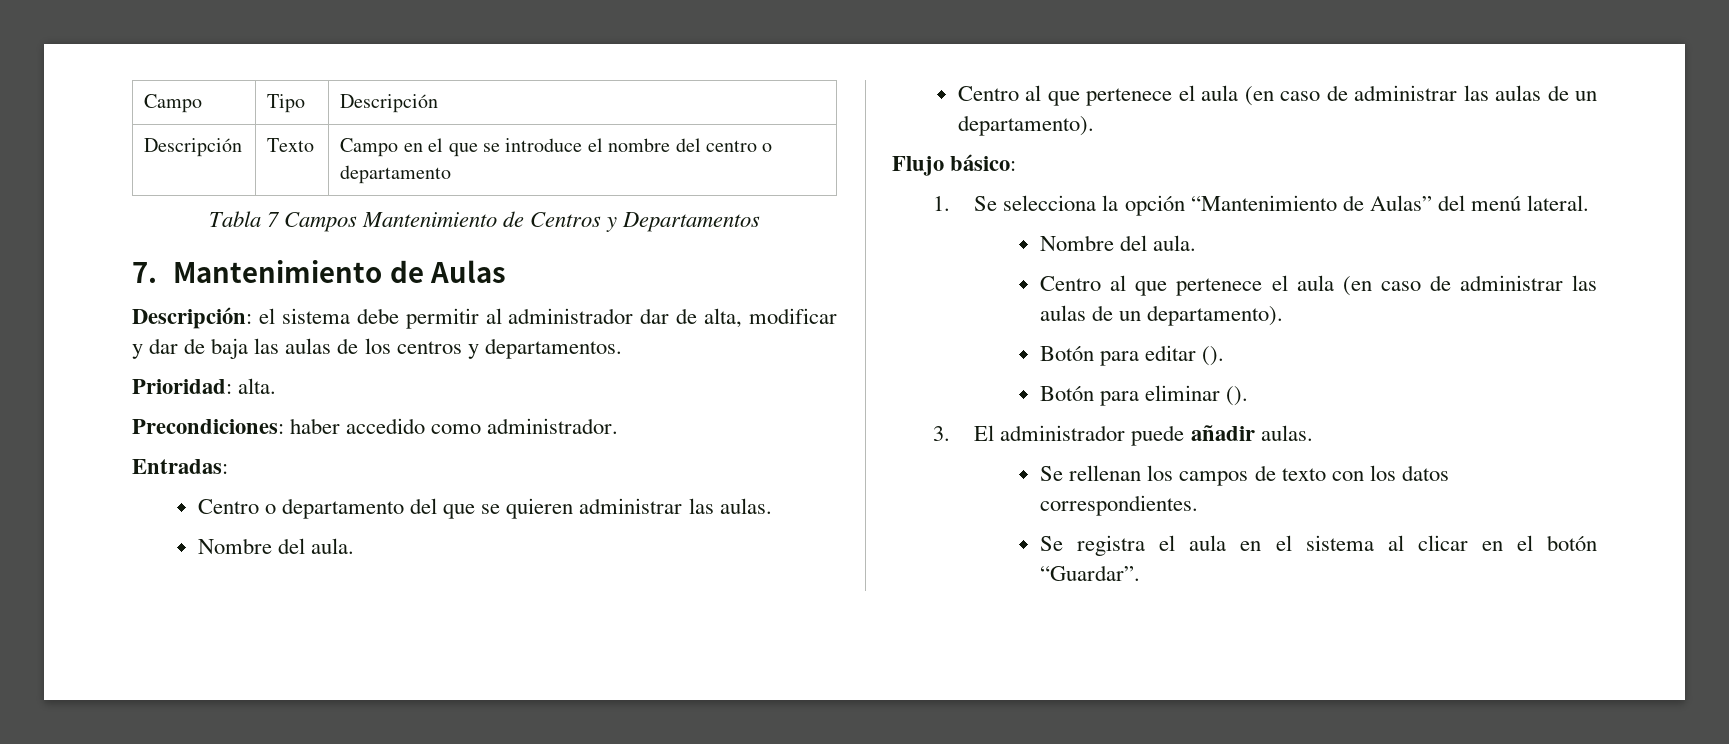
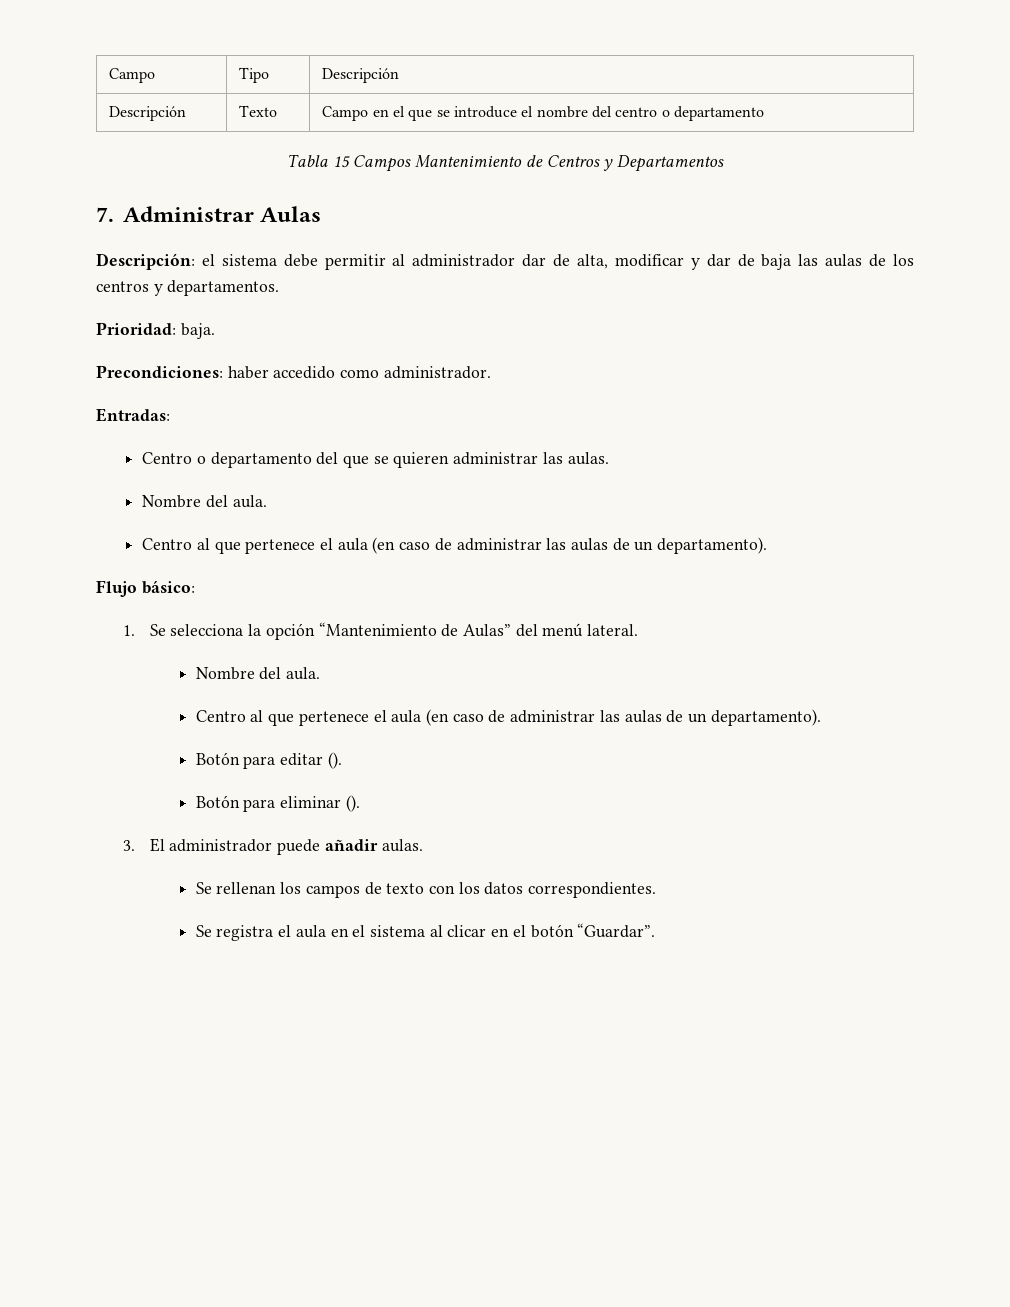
- Tabla 7 Campos Mantenimiento de Centros y Departamentos
+ Tabla 15 Campos Mantenimiento de Centros y Departamentos
- 7. Mantenimiento de Aulas
+ 7. Administrar Aulas
- Prioridad: alta.
+ Prioridad: baja.

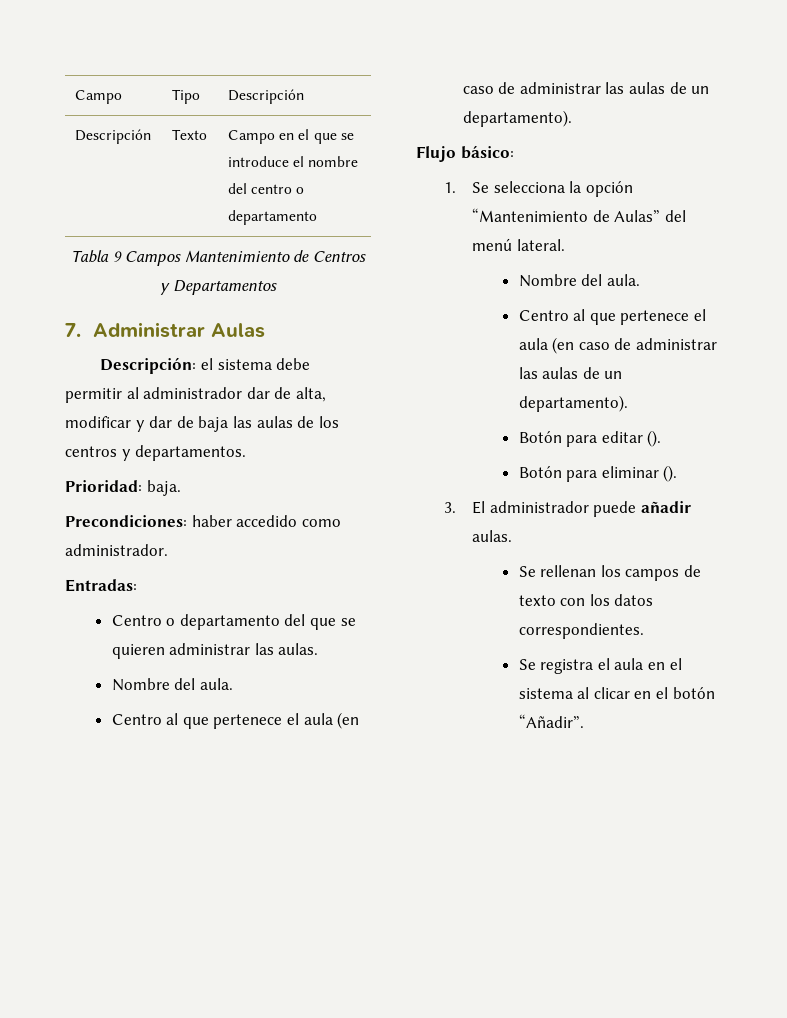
- Tabla 15 Campos Mantenimiento de Centros y Departamentos
+ Tabla 9 Campos Mantenimiento de Centros y Departamentos
- Se registra el aula en el sistema al clicar en el botón “Guardar”.
+ Se registra el aula en el sistema al clicar en el botón “Añadir”.

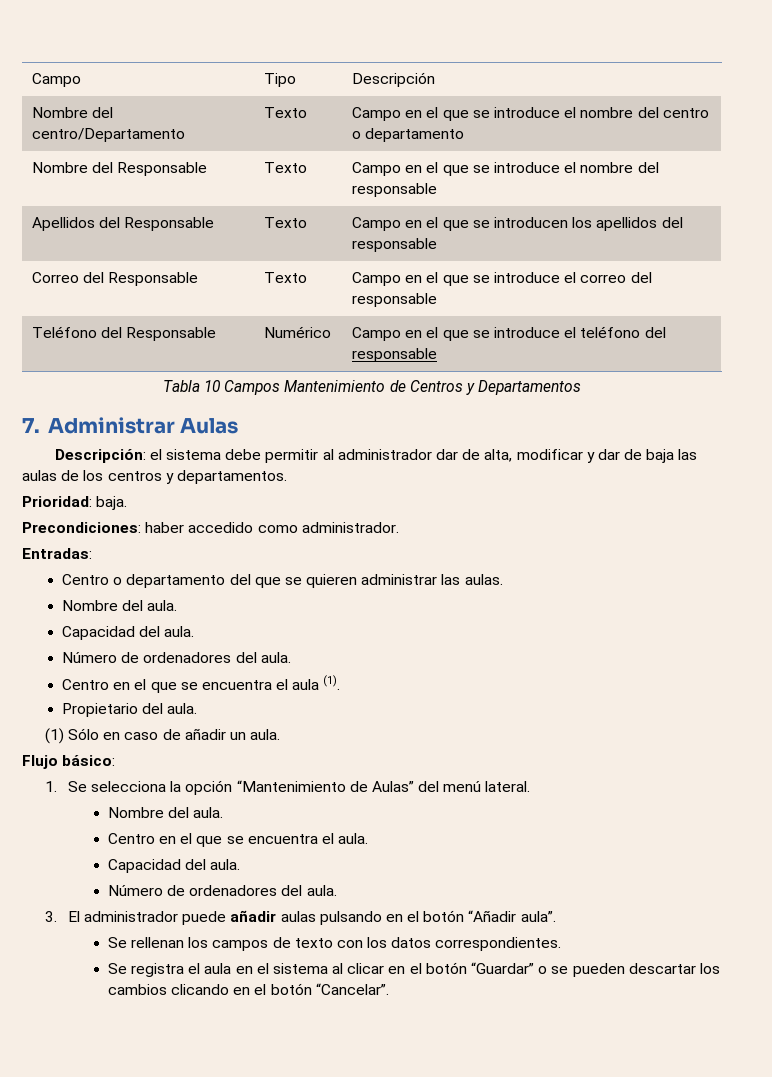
- Descripción | Texto | Campo en el que se introduce el nombre del centro o departamento
+ Nombre del centro/Departamento | Texto | Campo en el que se introduce el nombre del centro o departamento
+ Nombre del Responsable | Texto | Campo en el que se introduce el nombre del responsable
+ Apellidos del Responsable | Texto | Campo en el que se introducen los apellidos del responsable
+ Correo del Responsable | Texto | Campo en el que se introduce el correo del responsable
+ Teléfono del Responsable | Numérico | Campo en el que se introduce el teléfono del responsable
- Tabla 9 Campos Mantenimiento de Centros y Departamentos
+ Tabla 10 Campos Mantenimiento de Centros y Departamentos
  Centro o departamento del que se quieren administrar las aulas.
  Nombre del aula.
- Centro al que pertenece el aula (en caso de administrar las aulas de un departamento).
+ Capacidad del aula.
+ Número de ordenadores del aula.
+ Centro en el que se encuentra el aula (1).
+ Propietario del aula.
+ (1) Sólo en caso de añadir un aula.
  1. Se selecciona la opción “Mantenimiento de Aulas” del menú lateral.
  Nombre del aula.
- Centro al que pertenece el aula (en caso de administrar las aulas de un departamento).
- Botón para editar ().
- Botón para eliminar ().
+ Centro en el que se encuentra el aula.
+ Capacidad del aula.
+ Número de ordenadores del aula.
- 3. El administrador puede añadir aulas.
+ 3. El administrador puede añadir aulas pulsando en el botón “Añadir aula”.
- Se registra el aula en el sistema al clicar en el botón “Añadir”.
+ Se registra el aula en el sistema al clicar en el botón “Guardar” o se pueden descartar los cambios clicando en el botón “Cancelar”.

